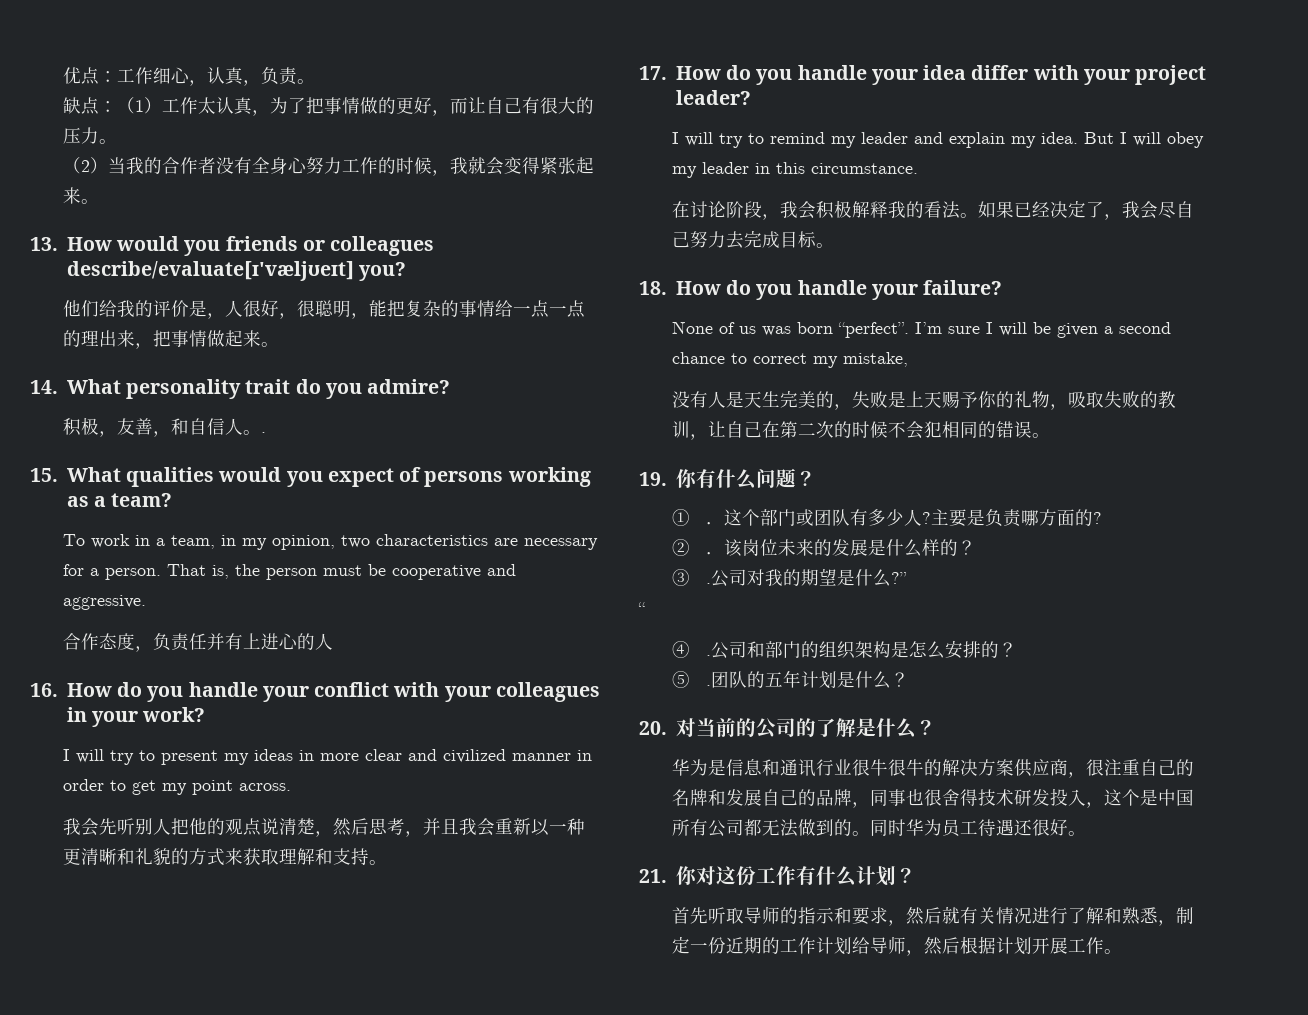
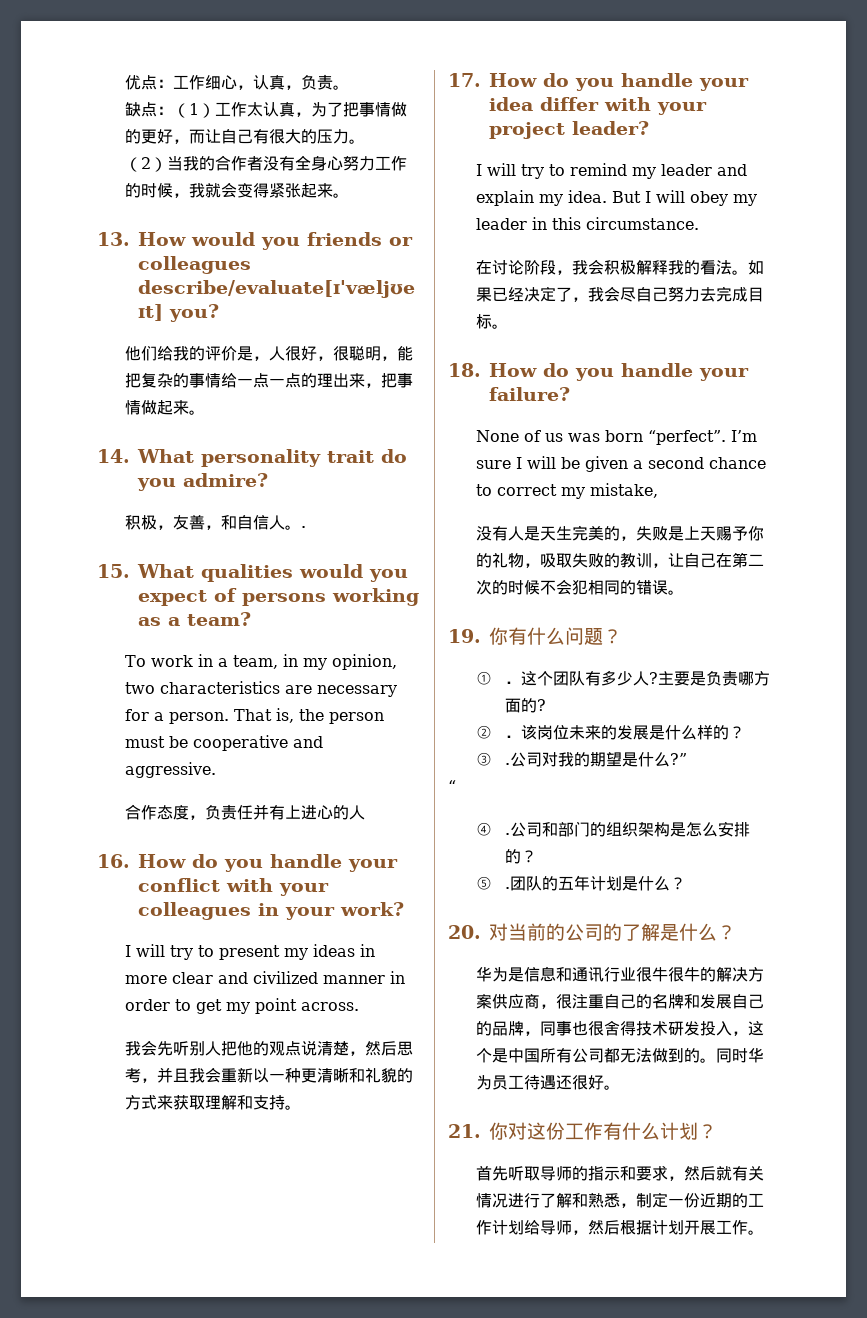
- ①．这个部门或团队有多少人?
+ ①．这个团队有多少人?

